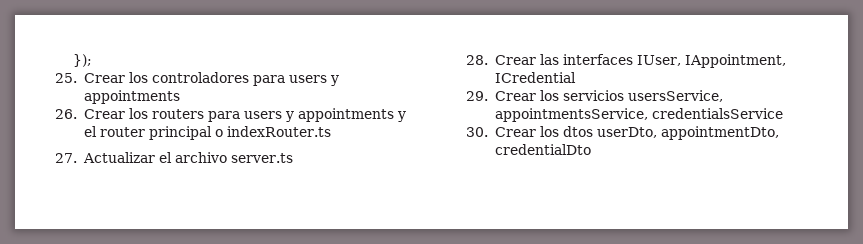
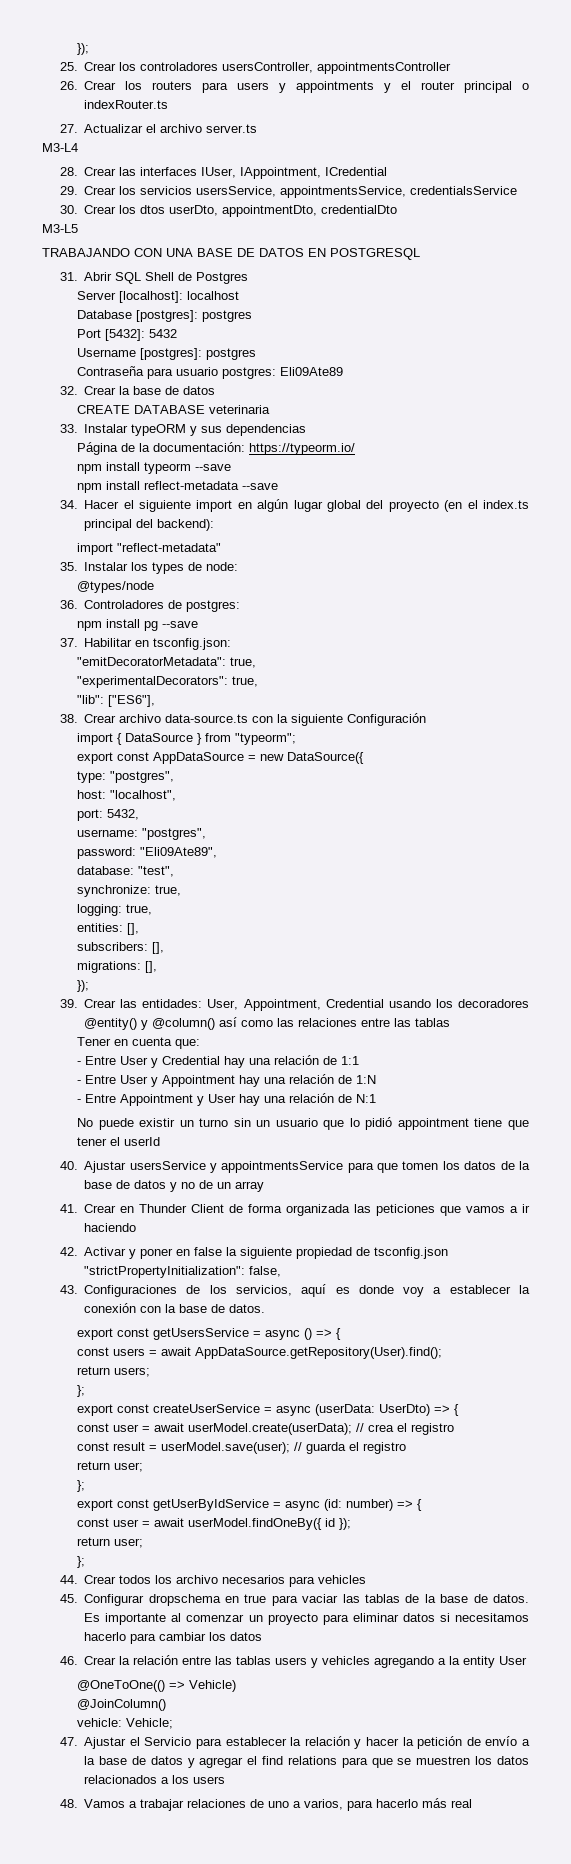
- 25. Crear los controladores para users y appointments
+ 25. Crear los controladores usersController, appointmentsController
+ M3-L4
+ M3-L5
+ TRABAJANDO CON UNA BASE DE DATOS EN POSTGRESQL
+ 31. Abrir SQL Shell de Postgres
+ Server [localhost]: localhost
+ Database [postgres]: postgres
+ Port [5432]: 5432
+ Username [postgres]: postgres
+ Contraseña para usuario postgres: Eli09Ate89
+ 32. Crear la base de datos
+ CREATE DATABASE veterinaria
+ 33. Instalar typeORM y sus dependencias
+ Página de la documentación: https://typeorm.io/
+ npm install typeorm --save
+ npm install reflect-metadata --save
+ 34. Hacer el siguiente import en algún lugar global del proyecto (en el index.ts principal del backend):
+ import "reflect-metadata"
+ 35. Instalar los types de node:
+ @types/node
+ 36. Controladores de postgres:
+ npm install pg --save
+ 37. Habilitar en tsconfig.json:
+ "emitDecoratorMetadata": true,
+ "experimentalDecorators": true,
+ "lib": ["ES6"],
+ 38. Crear archivo data-source.ts con la siguiente Configuración
+ import { DataSource } from "typeorm";
+ export const AppDataSource = new DataSource({
+ type: "postgres",
+ host: "localhost",
+ port: 5432,
+ username: "postgres",
+ password: "Eli09Ate89",
+ database: "test",
+ synchronize: true,
+ logging: true,
+ entities: [],
+ subscribers: [],
+ migrations: [],
+ });
+ 39. Crear las entidades: User, Appointment, Credential usando los decoradores @entity() y @column() así como las relaciones entre las tablas
+ Tener en cuenta que:
+ - Entre User y Credential hay una relación de 1:1
+ - Entre User y Appointment hay una relación de 1:N
+ - Entre Appointment y User hay una relación de N:1
+ No puede existir un turno sin un usuario que lo pidió appointment tiene que tener el userId
+ 40. Ajustar usersService y appointmentsService para que tomen los datos de la base de datos y no de un array
+ 41. Crear en Thunder Client de forma organizada las peticiones que vamos a ir haciendo
+ 42. Activar y poner en false la siguiente propiedad de tsconfig.json "strictPropertyInitialization": false,
+ 43. Configuraciones de los servicios, aquí es donde voy a establecer la conexión con la base de datos.
+ export const getUsersService = async () => {
+ const users = await AppDataSource.getRepository(User).find();
+ return users;
+ };
+ export const createUserService = async (userData: UserDto) => {
+ const user = await userModel.create(userData); // crea el registro
+ const result = userModel.save(user); // guarda el registro
+ return user;
+ };
+ export const getUserByIdService = async (id: number) => {
+ const user = await userModel.findOneBy({ id });
+ return user;
+ };
+ 44. Crear todos los archivo necesarios para vehicles
+ 45. Configurar dropschema en true para vaciar las tablas de la base de datos. Es importante al comenzar un proyecto para eliminar datos si necesitamos hacerlo para cambiar los datos
+ 46. Crear la relación entre las tablas users y vehicles agregando a la entity User
+ @OneToOne(() => Vehicle)
+ @JoinColumn()
+ vehicle: Vehicle;
+ 47. Ajustar el Servicio para establecer la relación y hacer la petición de envío a la base de datos y agregar el find relations para que se muestren los datos relacionados a los users
+ 48. Vamos a trabajar relaciones de uno a varios, para hacerlo más real

